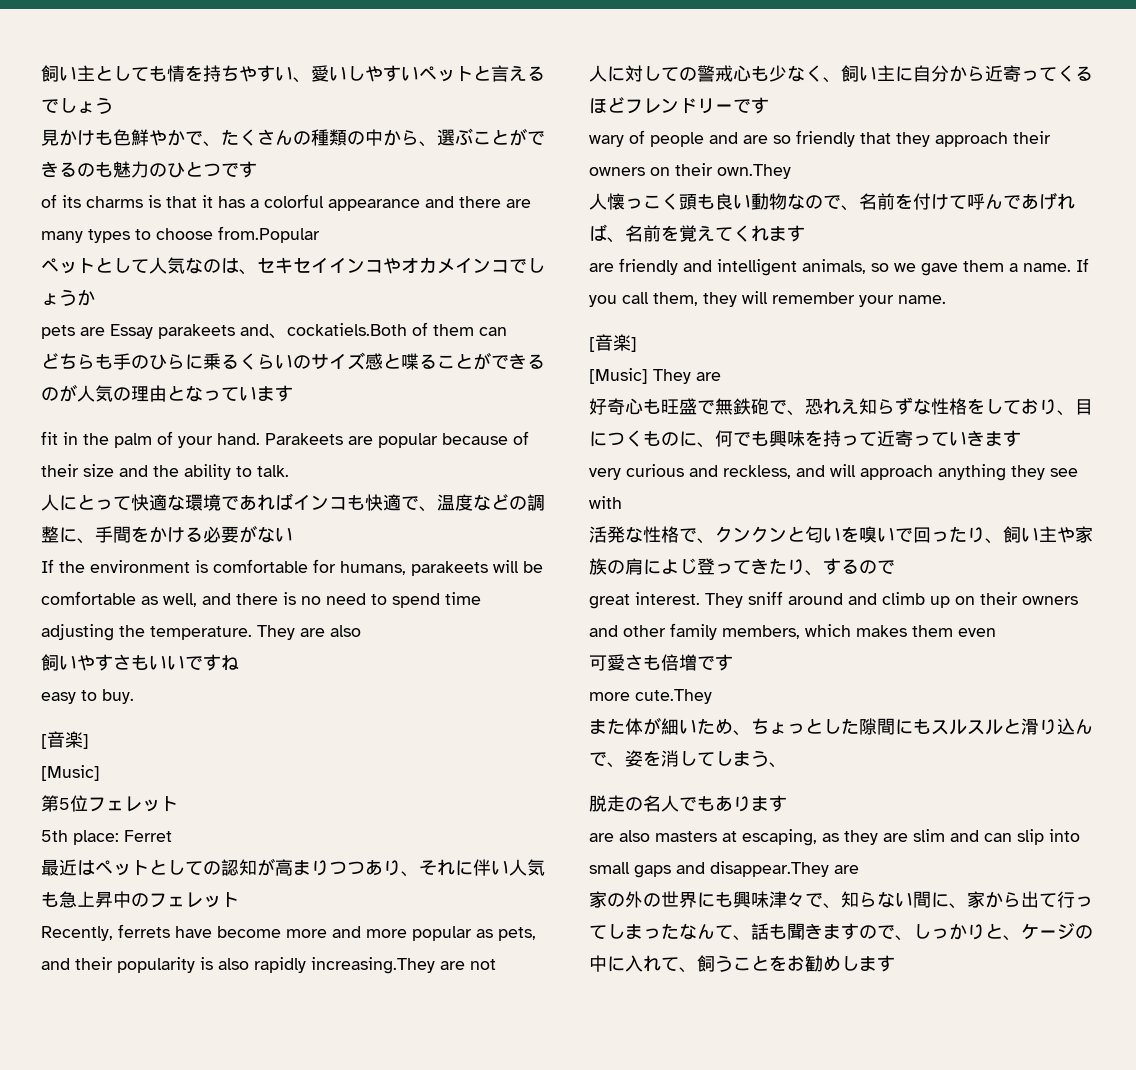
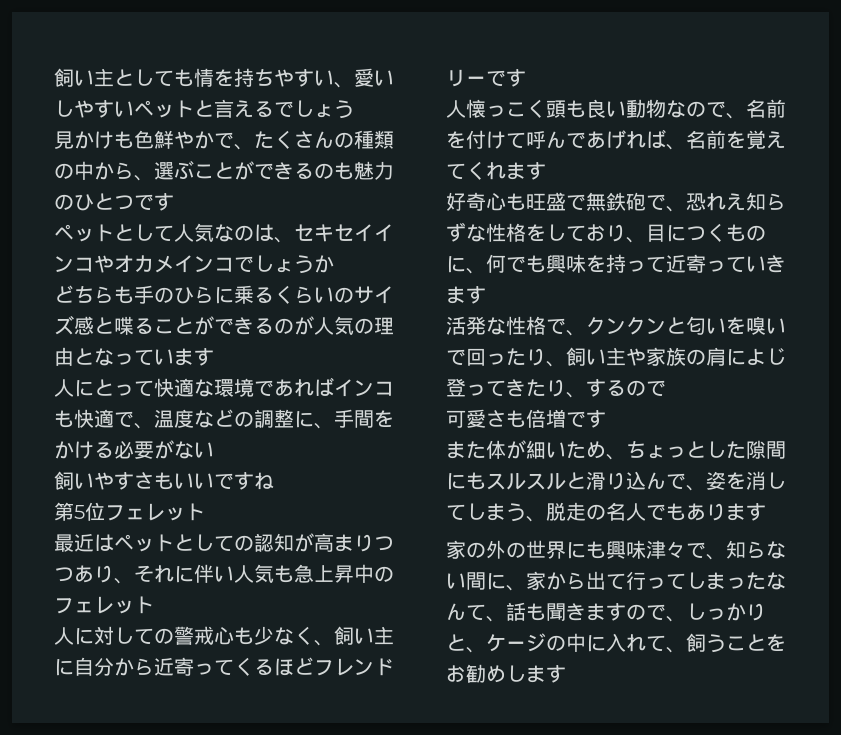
- of its charms is that it has a colorful appearance and there are many types to choose from.Popular
- pets are Essay parakeets and、cockatiels.Both of them can
- fit in the palm of your hand. Parakeets are popular because of their size and the ability to talk.
- If the environment is comfortable for humans, parakeets will be comfortable as well, and there is no need to spend time adjusting the temperature. They are also
- easy to buy.
- [音楽]
- [Music]
- 5th place: Ferret
- Recently, ferrets have become more and more popular as pets, and their popularity is also rapidly increasing.They are not
- wary of people and are so friendly that they approach their owners on their own.They
- are friendly and intelligent animals, so we gave them a name. If you call them, they will remember your name.
- [音楽]
- [Music] They are
- very curious and reckless, and will approach anything they see with
- great interest. They sniff around and climb up on their owners and other family members, which makes them even
- more cute.They
- また体が細いため、ちょっとした隙間にもスルスルと滑り込んで、姿を消してしまう、
- 脱走の名人でもあります
+ また体が細いため、ちょっとした隙間にもスルスルと滑り込んで、姿を消してしまう、脱走の名人でもあります
- are also masters at escaping, as they are slim and can slip into small gaps and disappear.They are

